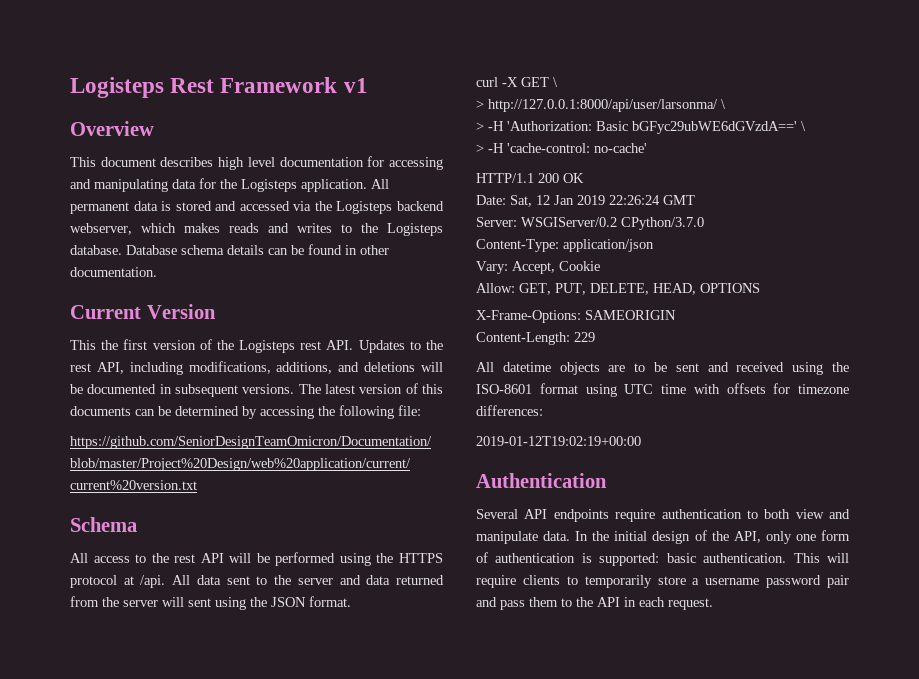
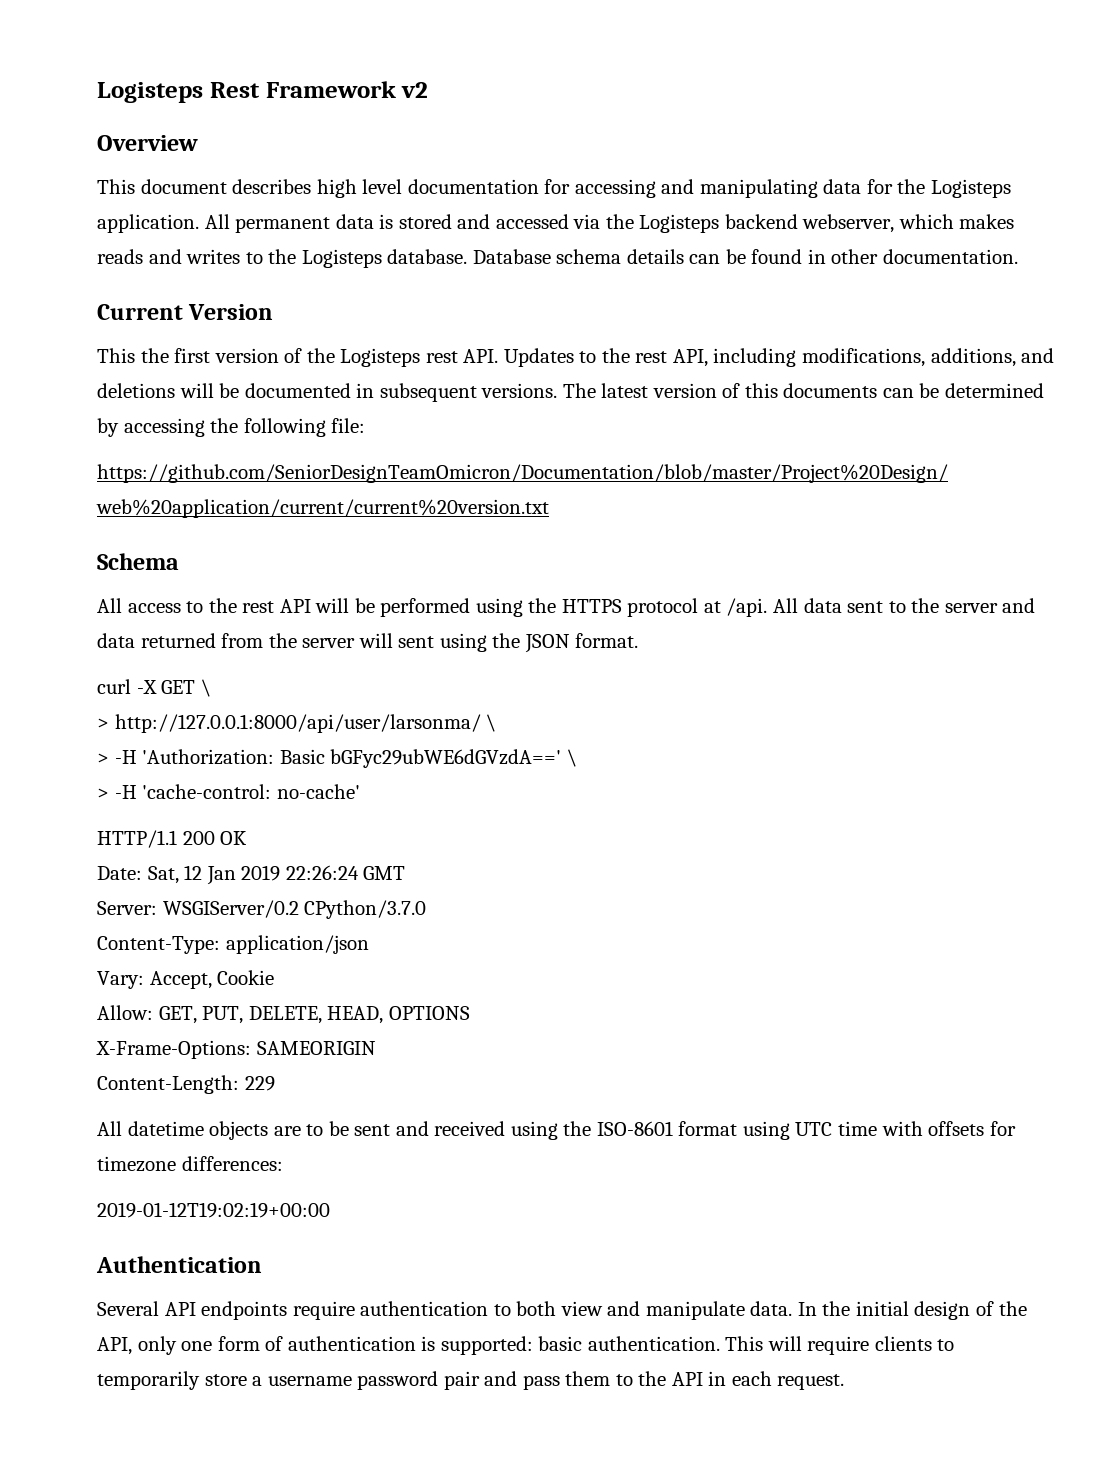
- Logisteps Rest Framework v1
+ Logisteps Rest Framework v2

